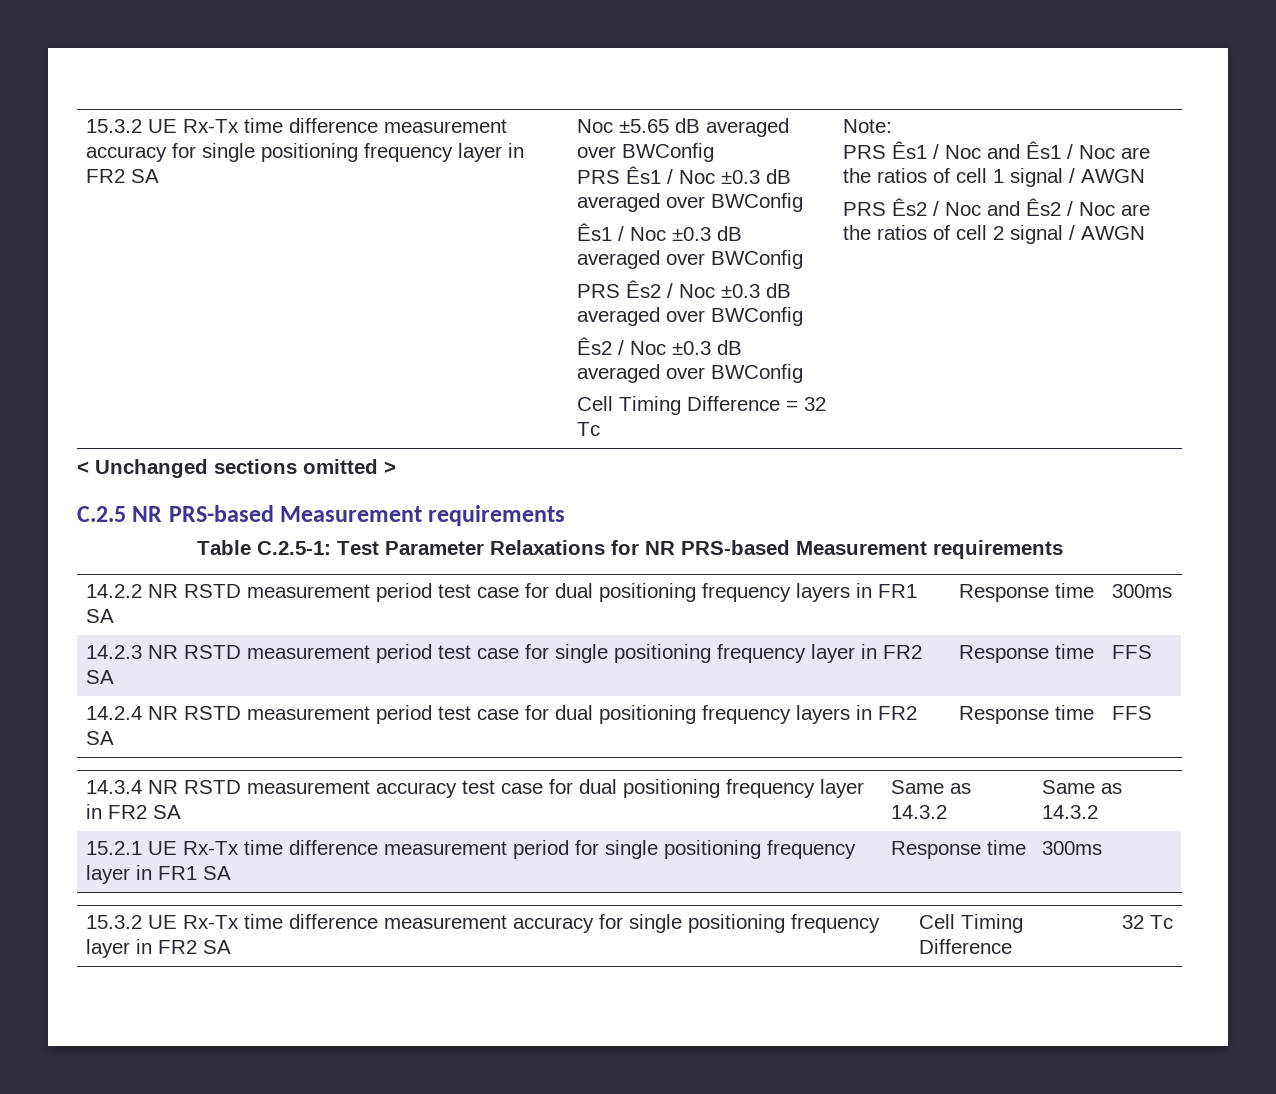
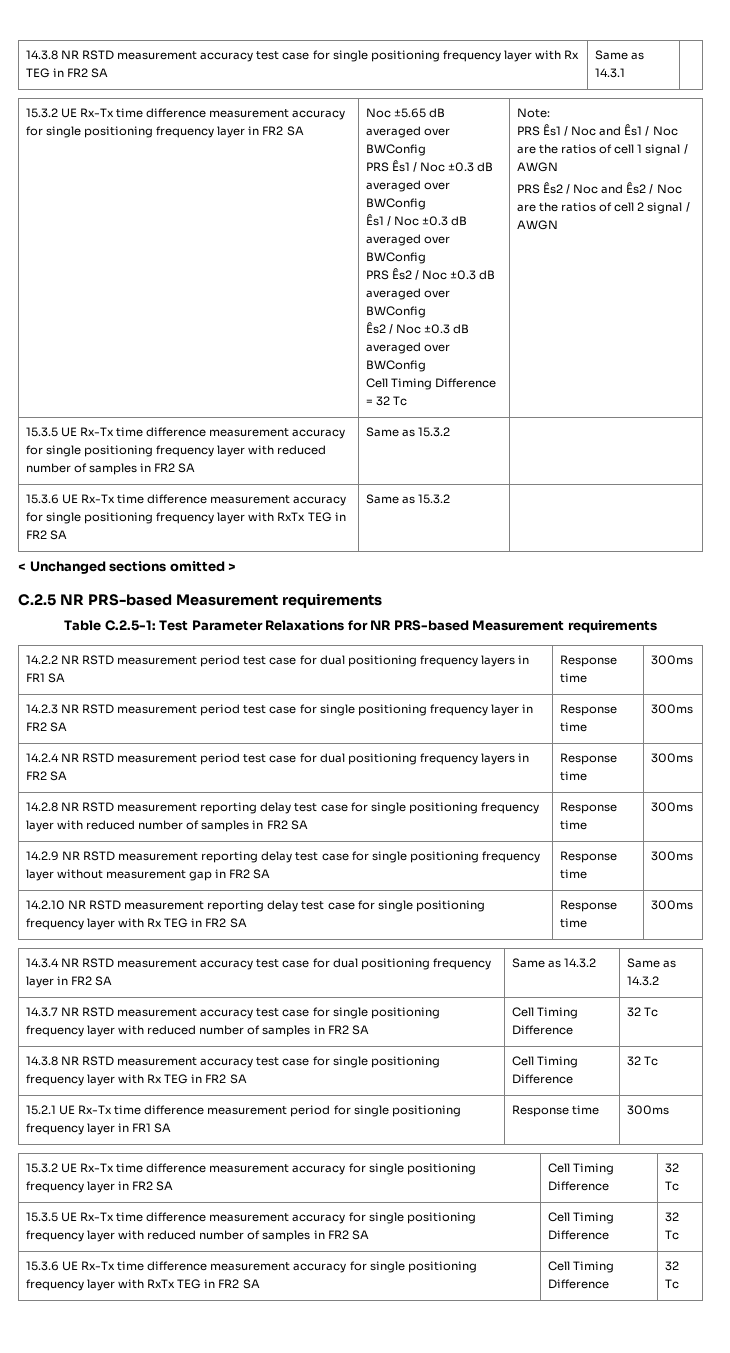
+ 14.3.8 NR RSTD measurement accuracy test case for single positioning frequency layer with Rx TEG in FR2 SA | Same as 14.3.1
+ 15.3.5 UE Rx-Tx time difference measurement accuracy for single positioning frequency layer with reduced number of samples in FR2 SA | Same as 15.3.2 |
+ 15.3.6 UE Rx-Tx time difference measurement accuracy for single positioning frequency layer with RxTx TEG in FR2 SA | Same as 15.3.2 |
- 14.2.3 NR RSTD measurement period test case for single positioning frequency layer in FR2 SA | Response time | FFS
+ 14.2.3 NR RSTD measurement period test case for single positioning frequency layer in FR2 SA | Response time | 300ms
- 14.2.4 NR RSTD measurement period test case for dual positioning frequency layers in FR2 SA | Response time | FFS
+ 14.2.4 NR RSTD measurement period test case for dual positioning frequency layers in FR2 SA | Response time | 300ms
+ 14.2.8 NR RSTD measurement reporting delay test case for single positioning frequency layer with reduced number of samples in FR2 SA | Response time | 300ms
+ 14.2.9 NR RSTD measurement reporting delay test case for single positioning frequency layer without measurement gap in FR2 SA | Response time | 300ms
+ 14.2.10 NR RSTD measurement reporting delay test case for single positioning frequency layer with Rx TEG in FR2 SA | Response time | 300ms
+ 14.3.7 NR RSTD measurement accuracy test case for single positioning frequency layer with reduced number of samples in FR2 SA | Cell Timing Difference | 32 Tc
+ 14.3.8 NR RSTD measurement accuracy test case for single positioning frequency layer with Rx TEG in FR2 SA | Cell Timing Difference | 32 Tc
+ 15.3.5 UE Rx-Tx time difference measurement accuracy for single positioning frequency layer with reduced number of samples in FR2 SA | Cell Timing Difference | 32 Tc
+ 15.3.6 UE Rx-Tx time difference measurement accuracy for single positioning frequency layer with RxTx TEG in FR2 SA | Cell Timing Difference | 32 Tc

